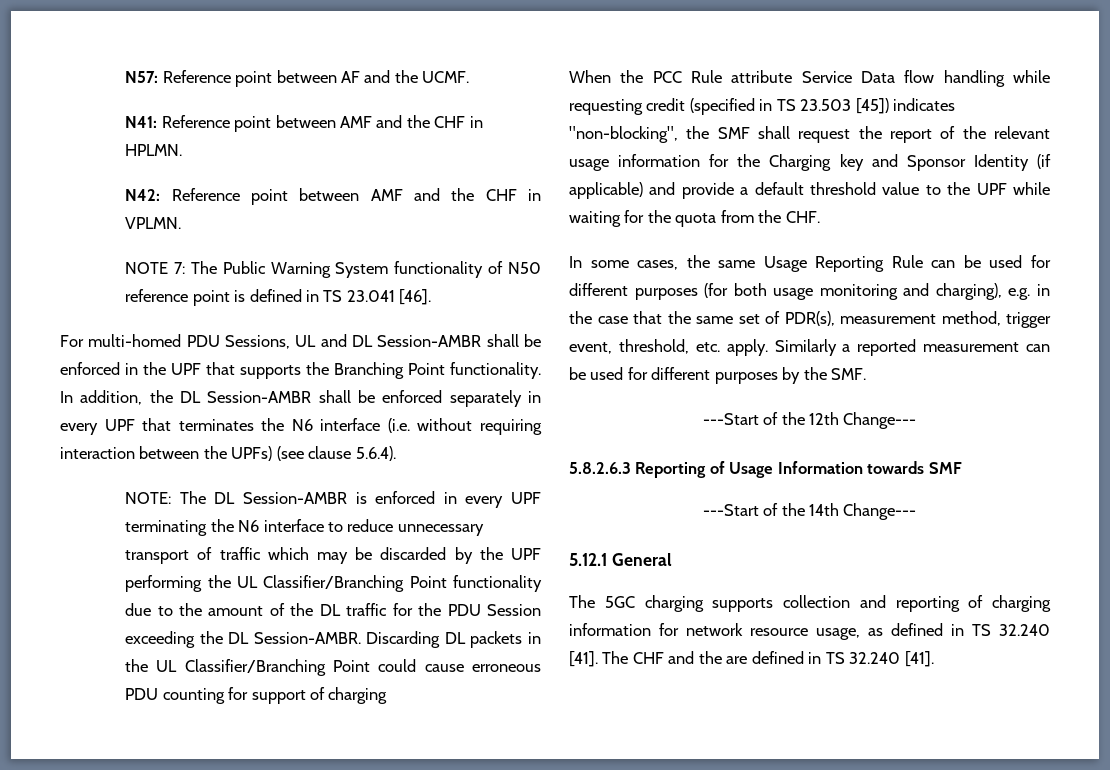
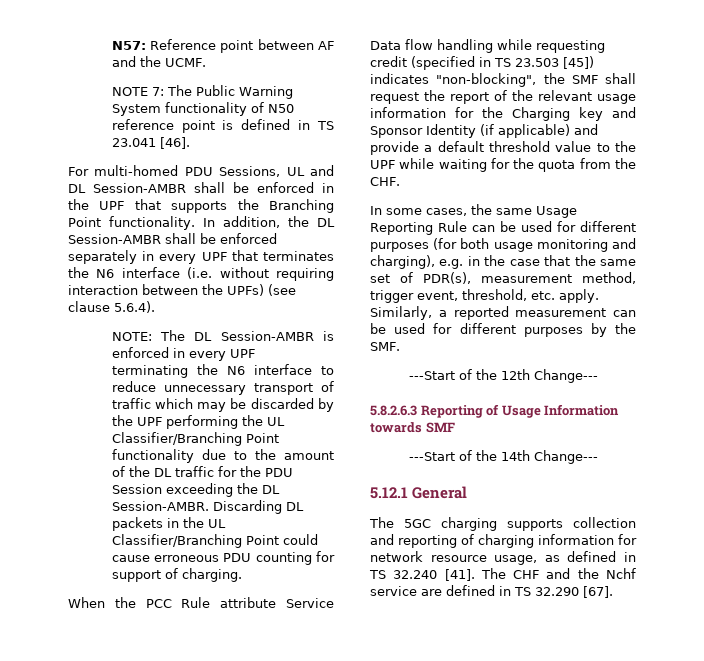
- N41: Reference point between AMF and the CHF in HPLMN.
- N42: Reference point between AMF and the CHF in VPLMN.
- Discarding DL packets in the UL Classifier/Branching Point could cause erroneous PDU counting for support of charging
+ Discarding DL packets in the UL Classifier/Branching Point could cause erroneous PDU counting for support of charging.
- Similarly a reported measurement can be used for different purposes by the SMF.
+ Similarly, a reported measurement can be used for different purposes by the SMF.
- The CHF and the are defined in TS 32.240 [41].
+ The CHF and the Nchf service are defined in TS 32.290 [67].

